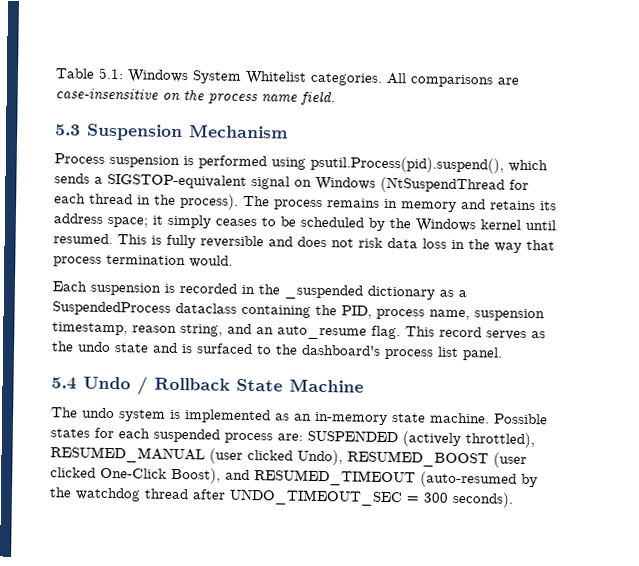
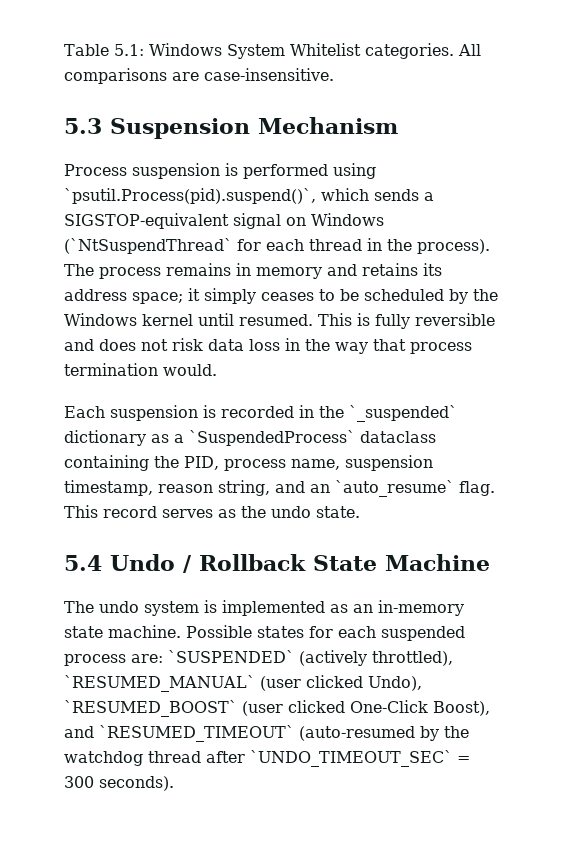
- All comparisons are case-insensitive on the process name field.
+ All comparisons are case-insensitive.
- Process suspension is performed using psutil.Process(pid).suspend(), which sends a SIGSTOP-equivalent signal on Windows (NtSuspendThread for each thread in the process).
+ Process suspension is performed using `psutil.Process(pid).suspend()`, which sends a SIGSTOP-equivalent signal on Windows (`NtSuspendThread` for each thread in the process).
- Each suspension is recorded in the _suspended dictionary as a SuspendedProcess dataclass containing the PID, process name, suspension timestamp, reason string, and an auto_resume flag.
+ Each suspension is recorded in the `_suspended` dictionary as a `SuspendedProcess` dataclass containing the PID, process name, suspension timestamp, reason string, and an `auto_resume` flag.
- This record serves as the undo state and is surfaced to the dashboard's process list panel.
+ This record serves as the undo state.
- Possible states for each suspended process are: SUSPENDED (actively throttled), RESUMED_MANUAL (user clicked Undo), RESUMED_BOOST (user clicked One-Click Boost), and RESUMED_TIMEOUT (auto-resumed by the watchdog thread after UNDO_TIMEOUT_SEC = 300 seconds).
+ Possible states for each suspended process are: `SUSPENDED` (actively throttled), `RESUMED_MANUAL` (user clicked Undo), `RESUMED_BOOST` (user clicked One-Click Boost), and `RESUMED_TIMEOUT` (auto-resumed by the watchdog thread after `UNDO_TIMEOUT_SEC` = 300 seconds).

